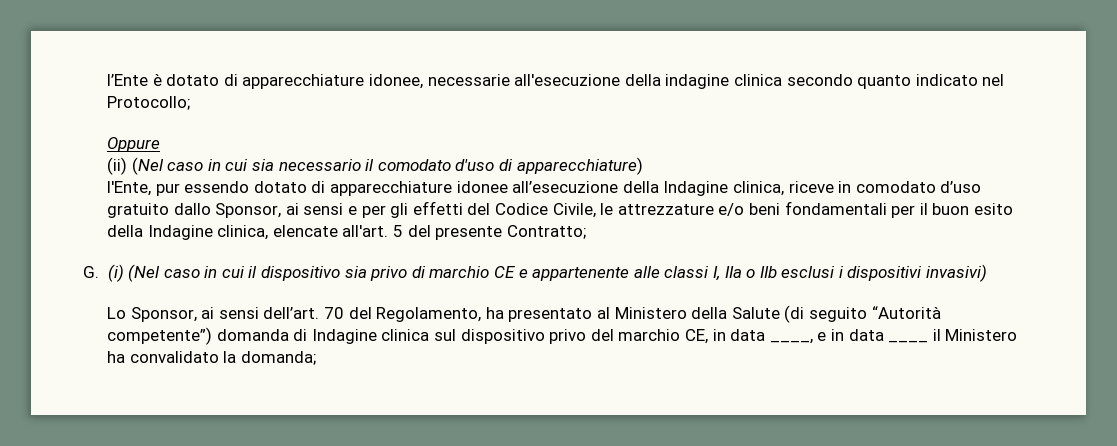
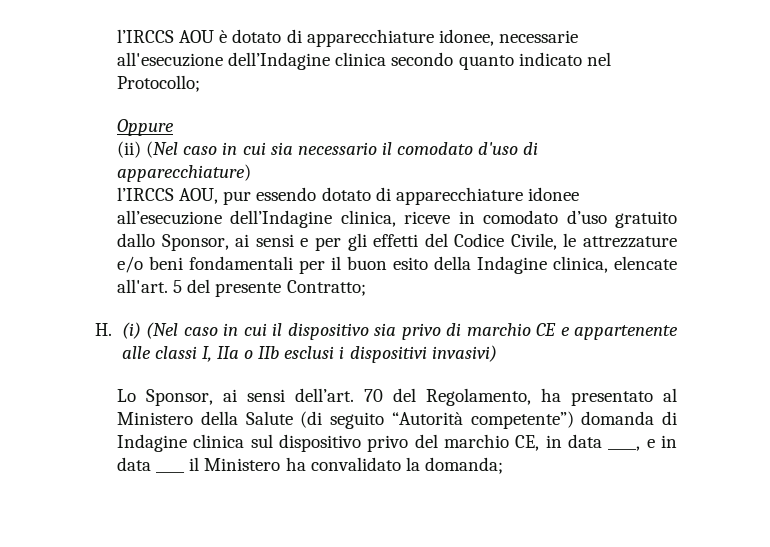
- l’Ente è dotato di apparecchiature idonee, necessarie all'esecuzione della indagine clinica secondo quanto indicato nel Protocollo;
+ l’IRCCS AOU è dotato di apparecchiature idonee, necessarie all'esecuzione dell’Indagine clinica secondo quanto indicato nel Protocollo;
- l'Ente, pur essendo dotato di apparecchiature idonee all’esecuzione della Indagine clinica, riceve in comodato d’uso gratuito dallo Sponsor, ai sensi e per gli effetti del Codice Civile, le attrezzature e/o beni fondamentali per il buon esito della Indagine clinica, elencate all'art.
+ l’IRCCS AOU, pur essendo dotato di apparecchiature idonee all’esecuzione dell’Indagine clinica, riceve in comodato d’uso gratuito dallo Sponsor, ai sensi e per gli effetti del Codice Civile, le attrezzature e/o beni fondamentali per il buon esito della Indagine clinica, elencate all'art.
- G. (i) (Nel caso in cui il dispositivo sia privo di marchio CE e appartenente alle classi I, IIa o IIb esclusi i dispositivi invasivi)
+ H. (i) (Nel caso in cui il dispositivo sia privo di marchio CE e appartenente alle classi I, IIa o IIb esclusi i dispositivi invasivi)

